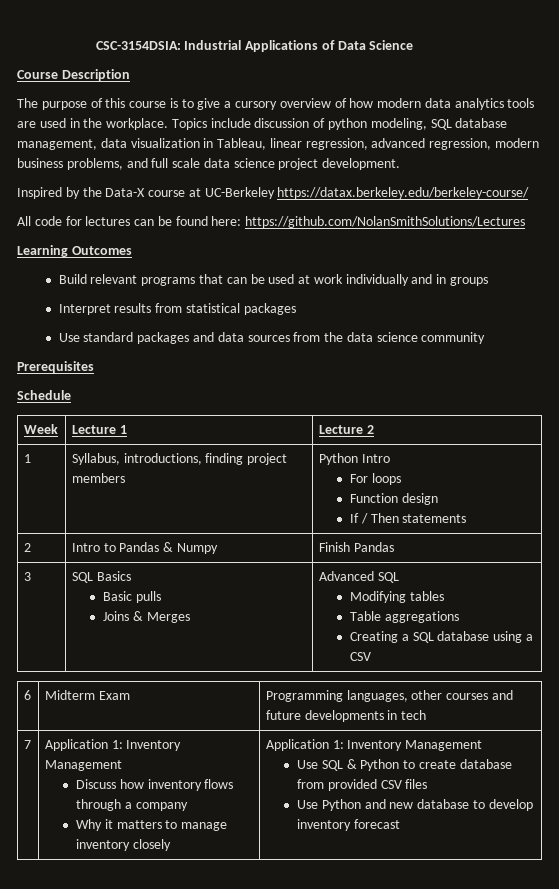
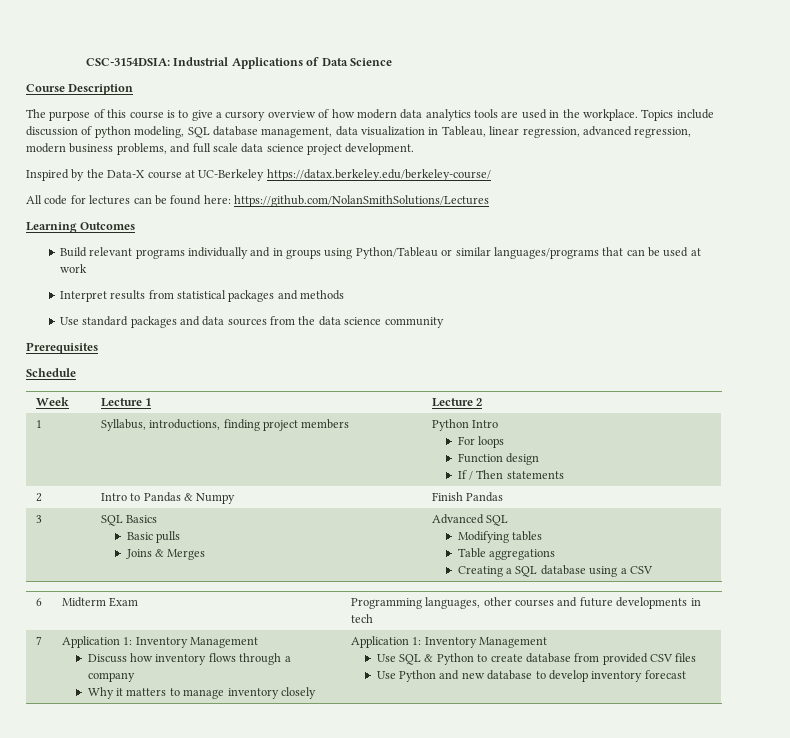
- Build relevant programs that can be used at work individually and in groups
+ Build relevant programs individually and in groups using Python/Tableau or similar languages/programs that can be used at work
- Interpret results from statistical packages
+ Interpret results from statistical packages and methods

